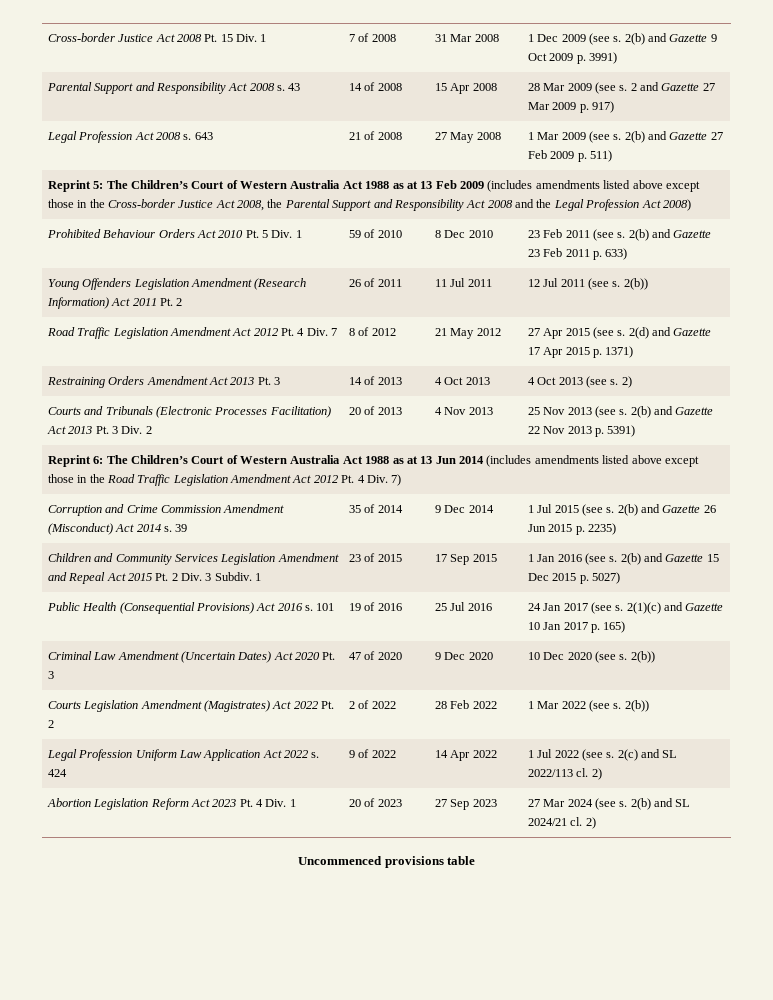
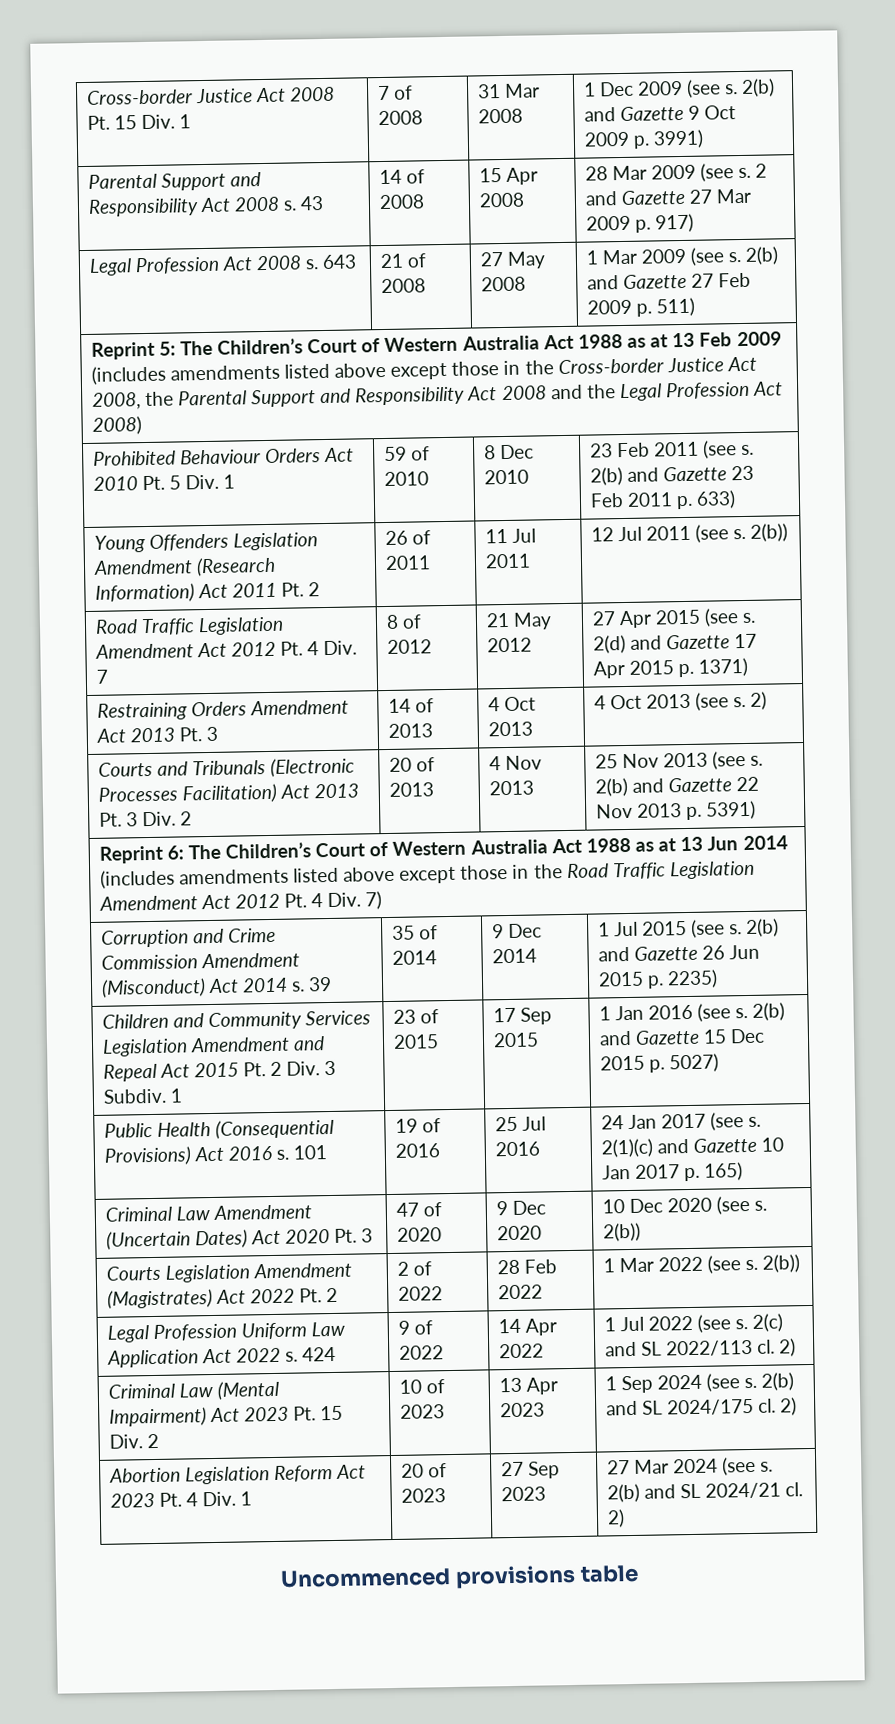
+ Criminal Law (Mental Impairment) Act 2023 Pt. 15 Div. 2 | 10 of 2023 | 13 Apr 2023 | 1 Sep 2024 (see s. 2(b) and SL 2024/175 cl. 2)

